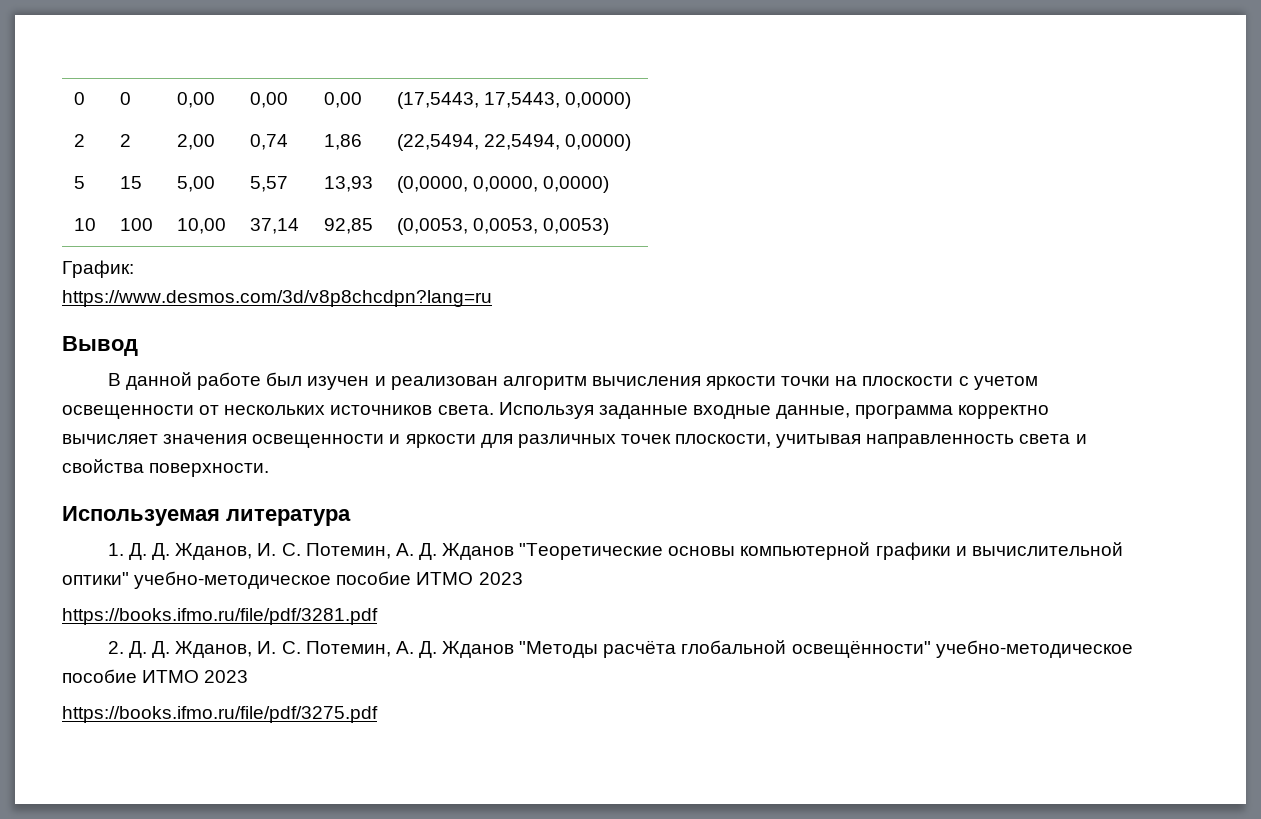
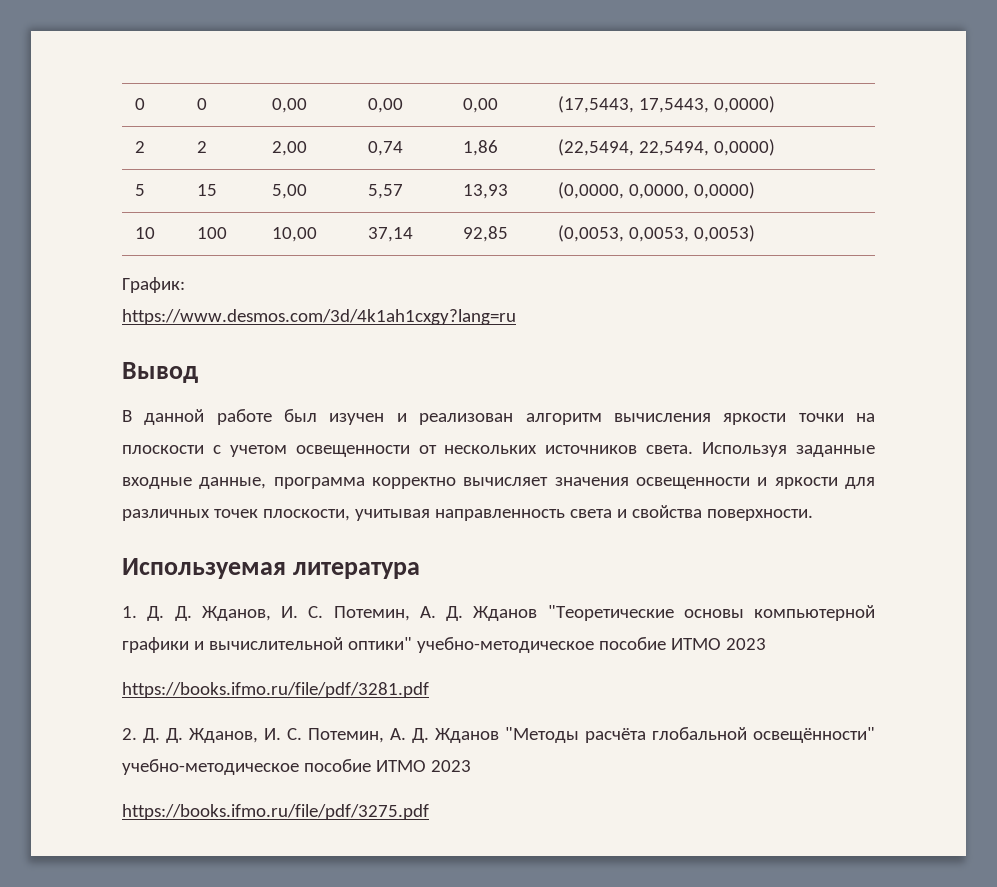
- https://www.desmos.com/3d/v8p8chcdpn?lang=ru
+ https://www.desmos.com/3d/4k1ah1cxgy?lang=ru

